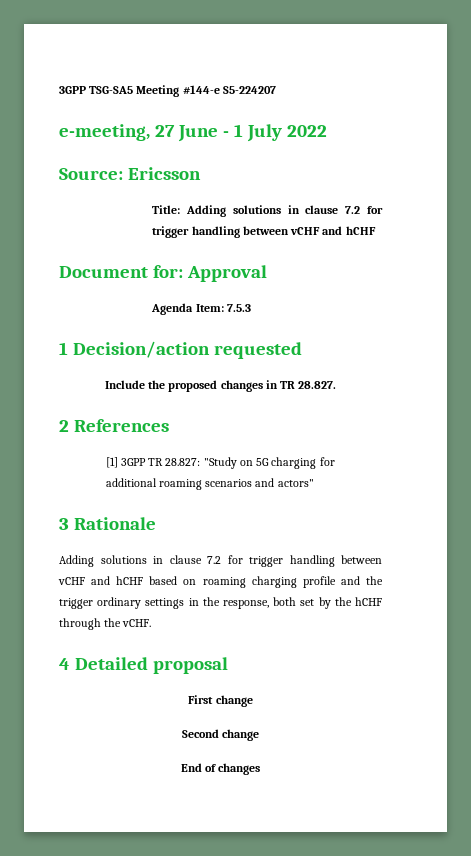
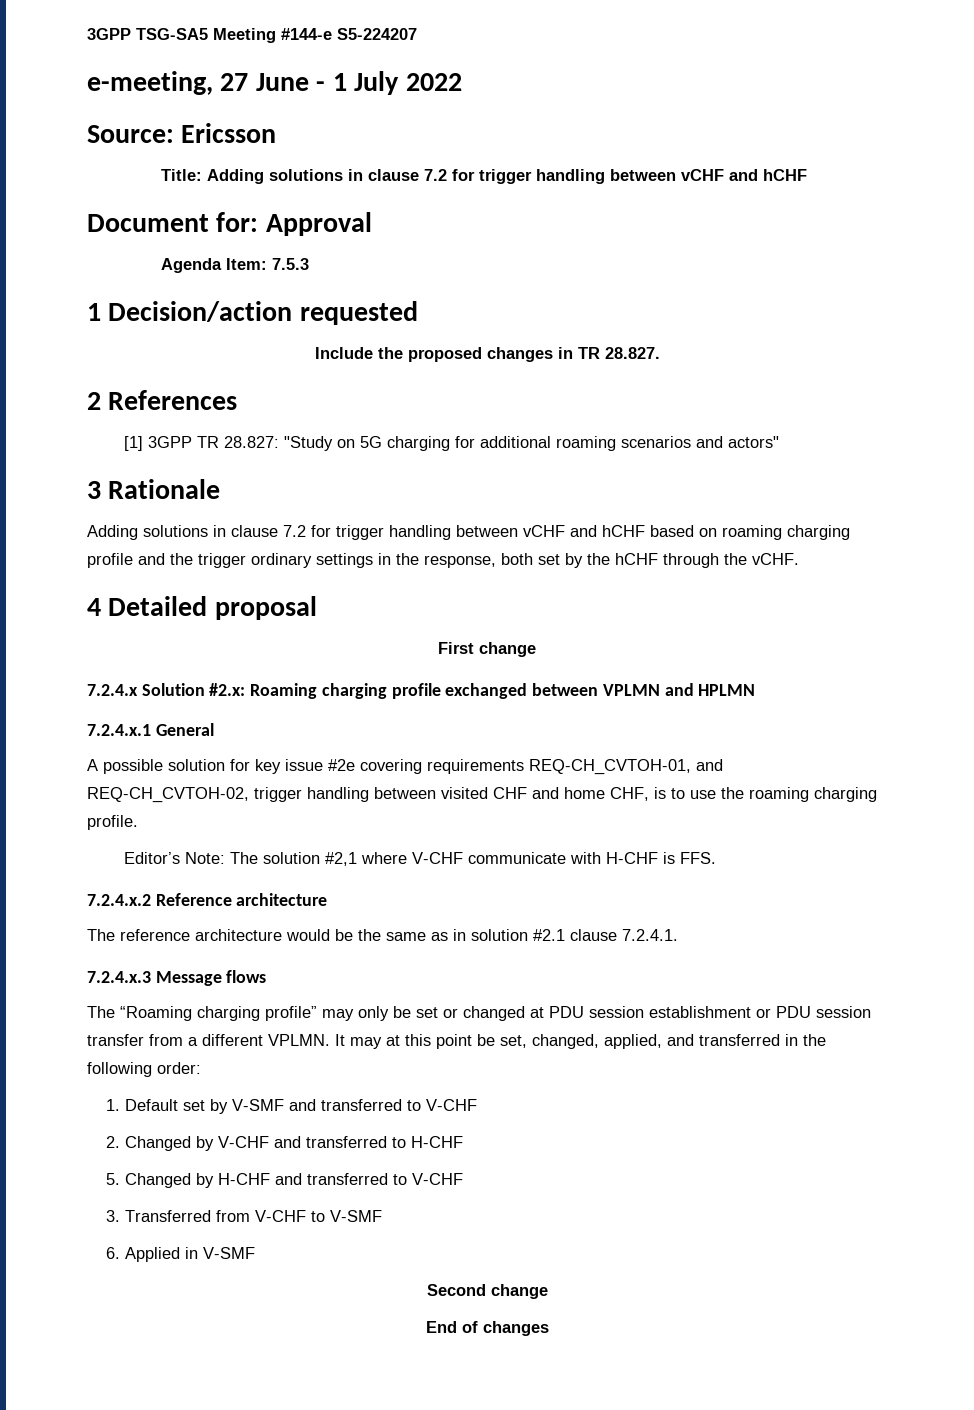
+ 7.2.4.x Solution #2.x: Roaming charging profile exchanged between VPLMN and HPLMN
+ 7.2.4.x.1 General
+ A possible solution for key issue #2e covering requirements REQ-CH_CVTOH-01, and REQ-CH_CVTOH-02, trigger handling between visited CHF and home CHF, is to use the roaming charging profile.
+ Editor’s Note: The solution #2,1 where V-CHF communicate with H-CHF is FFS.
+ 7.2.4.x.2 Reference architecture
+ The reference architecture would be the same as in solution #2.1 clause 7.2.4.1.
+ 7.2.4.x.3 Message flows
+ The “Roaming charging profile” may only be set or changed at PDU session establishment or PDU session transfer from a different VPLMN. It may at this point be set, changed, applied, and transferred in the following order:
+ 1. Default set by V-SMF and transferred to V-CHF
+ 2. Changed by V-CHF and transferred to H-CHF
+ 5. Changed by H-CHF and transferred to V-CHF
+ 3. Transferred from V-CHF to V-SMF
+ 6. Applied in V-SMF

